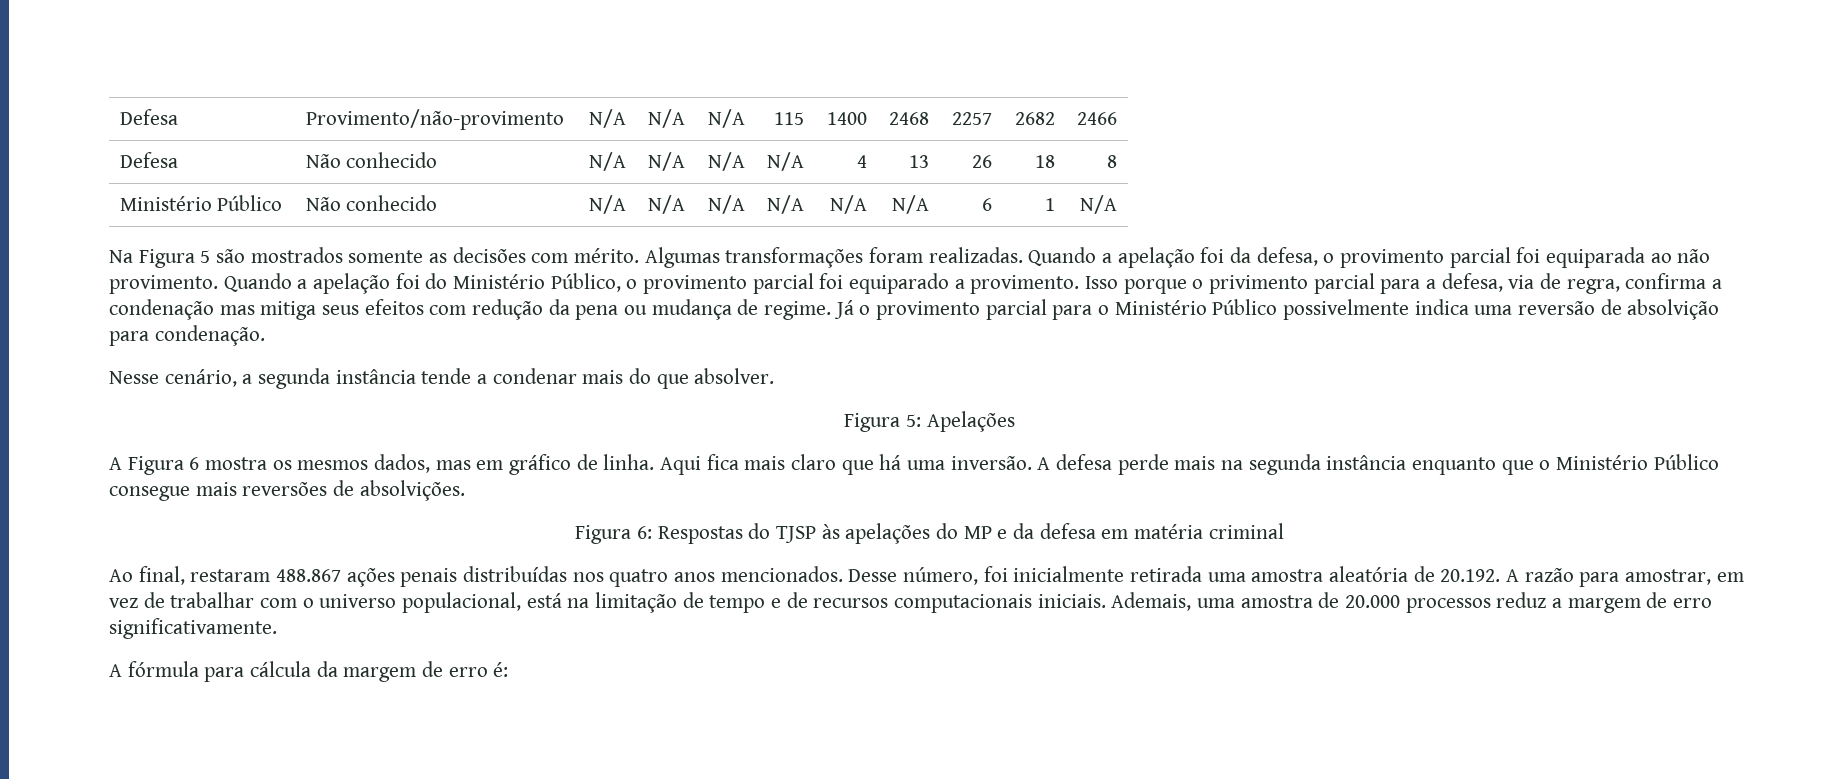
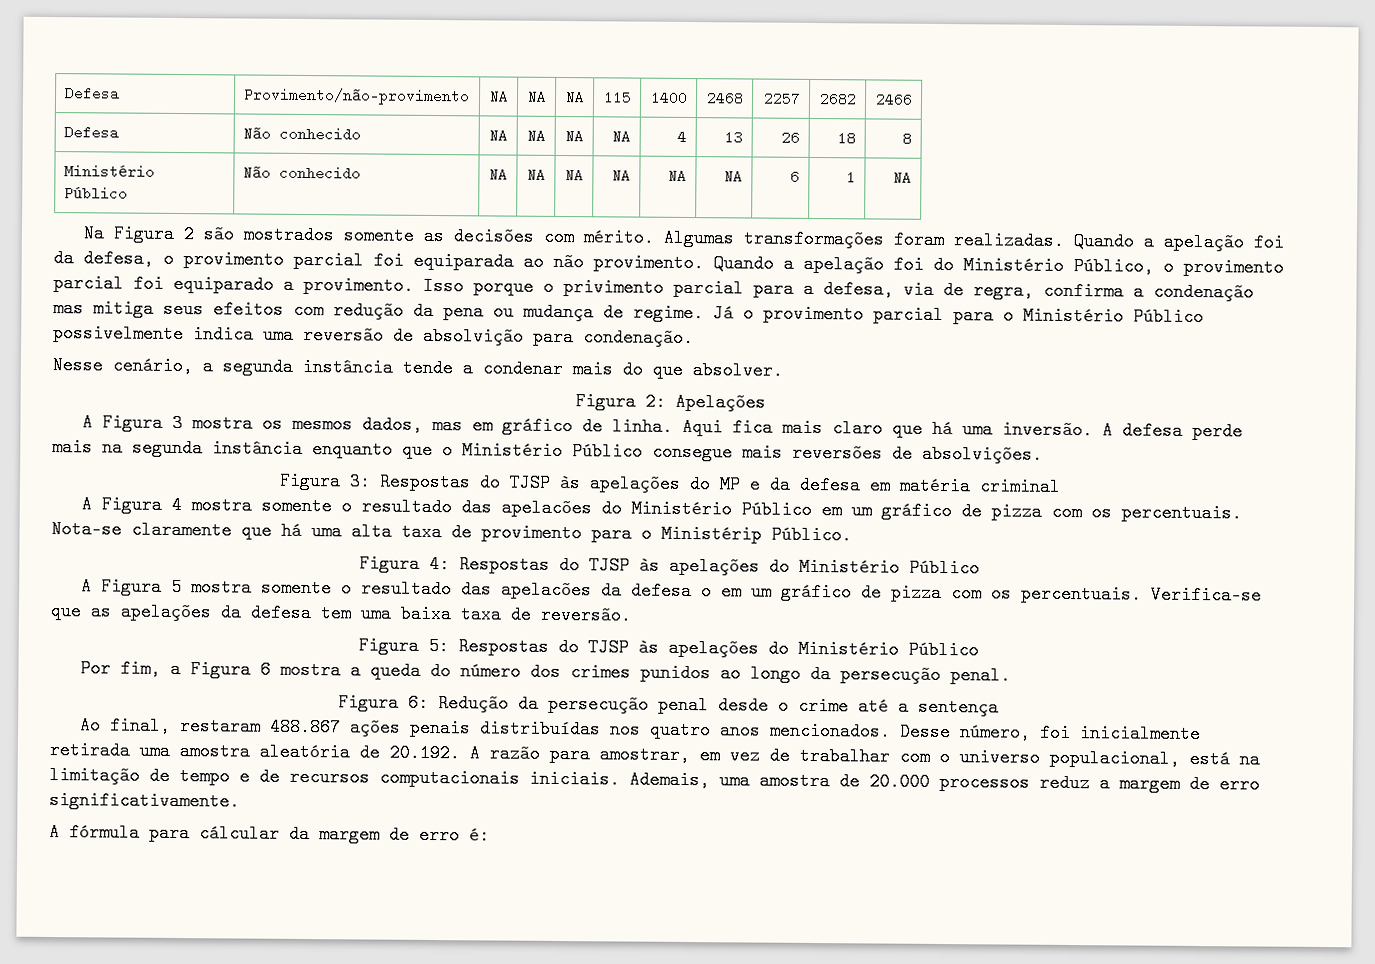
- Defesa | Provimento/não-provimento | N/A | N/A | N/A | 115 | 1400 | 2468 | 2257 | 2682 | 2466
+ Defesa | Provimento/não-provimento | NA | NA | NA | 115 | 1400 | 2468 | 2257 | 2682 | 2466
- Defesa | Não conhecido | N/A | N/A | N/A | N/A | 4 | 13 | 26 | 18 | 8
+ Defesa | Não conhecido | NA | NA | NA | NA | 4 | 13 | 26 | 18 | 8
- Ministério Público | Não conhecido | N/A | N/A | N/A | N/A | N/A | N/A | 6 | 1 | N/A
+ Ministério Público | Não conhecido | NA | NA | NA | NA | NA | NA | 6 | 1 | NA
- Na Figura 5 são mostrados somente as decisões com mérito.
+ Na Figura 2 são mostrados somente as decisões com mérito.
- Figura 5: Apelações
+ Figura 2: Apelações
- A Figura 6 mostra os mesmos dados, mas em gráfico de linha.
+ A Figura 3 mostra os mesmos dados, mas em gráfico de linha.
- Figura 6: Respostas do TJSP às apelações do MP e da defesa em matéria criminal
+ Figura 3: Respostas do TJSP às apelações do MP e da defesa em matéria criminal
+ A Figura 4 mostra somente o resultado das apelacões do Ministério Público em um gráfico de pizza com os percentuais. Nota-se claramente que há uma alta taxa de provimento para o Ministérip Público.
+ Figura 4: Respostas do TJSP às apelações do Ministério Público
+ A Figura 5 mostra somente o resultado das apelacões da defesa o em um gráfico de pizza com os percentuais. Verifica-se que as apelações da defesa tem uma baixa taxa de reversão.
+ Figura 5: Respostas do TJSP às apelações do Ministério Público
+ Por fim, a Figura 6 mostra a queda do número dos crimes punidos ao longo da persecução penal.
+ Figura 6: Redução da persecução penal desde o crime até a sentença
- A fórmula para cálcula da margem de erro é:
+ A fórmula para cálcular da margem de erro é:

